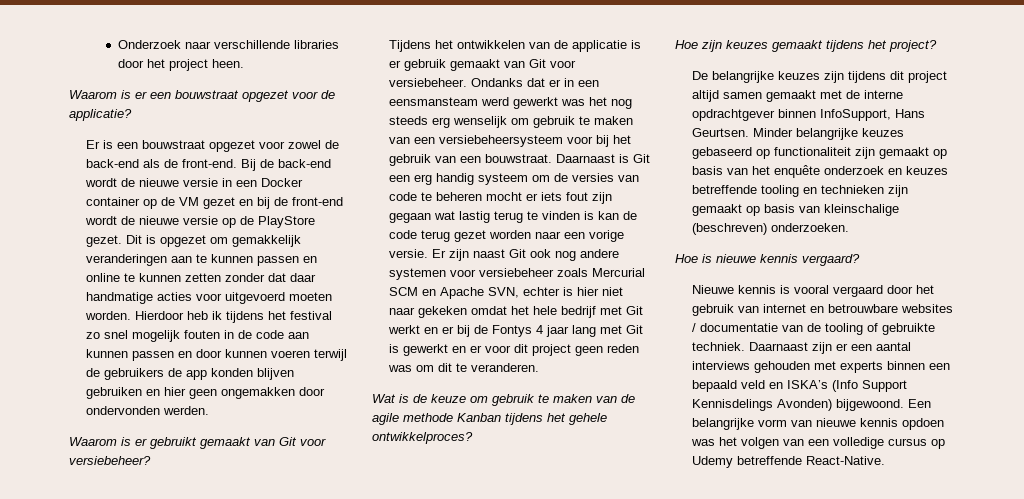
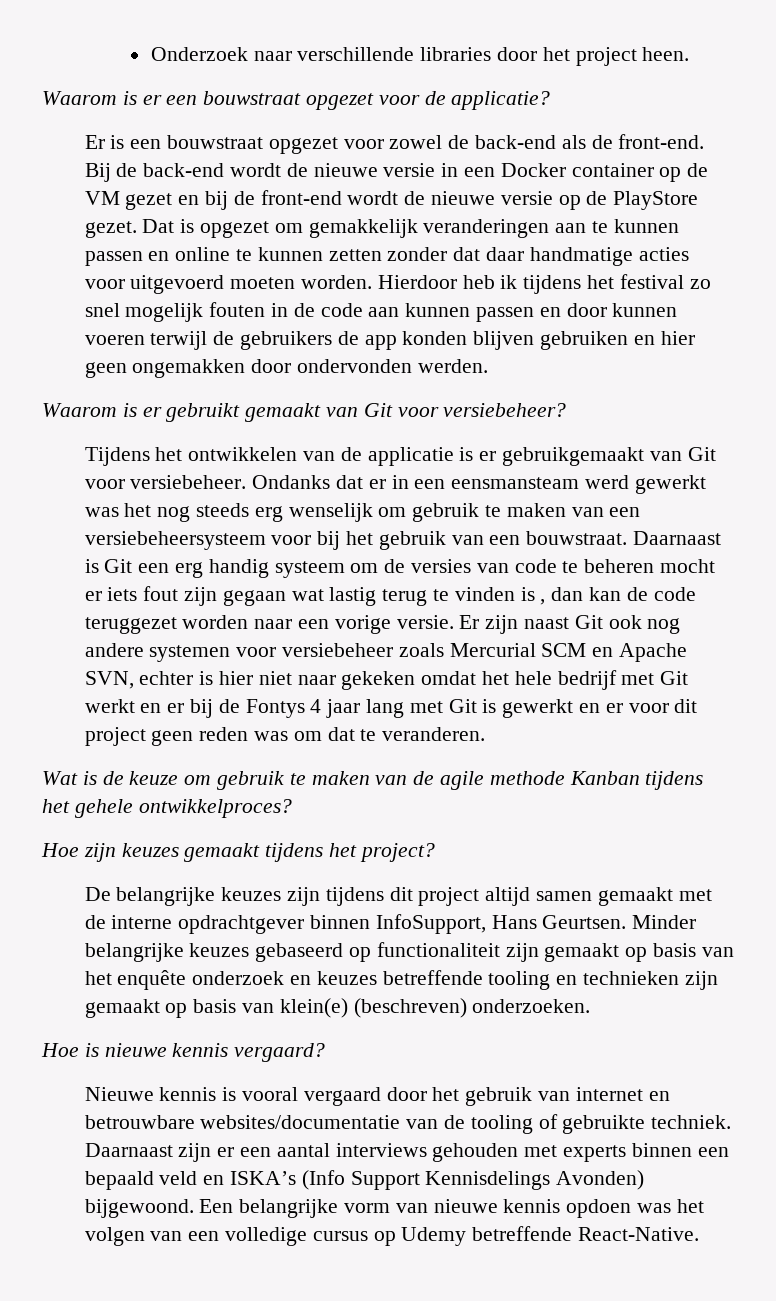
- Dit is opgezet om gemakkelijk veranderingen aan te kunnen passen en online te kunnen zetten zonder dat daar handmatige acties voor uitgevoerd moeten worden.
+ Dat is opgezet om gemakkelijk veranderingen aan te kunnen passen en online te kunnen zetten zonder dat daar handmatige acties voor uitgevoerd moeten worden.
- Tijdens het ontwikkelen van de applicatie is er gebruik gemaakt van Git voor versiebeheer.
+ Tijdens het ontwikkelen van de applicatie is er gebruikgemaakt van Git voor versiebeheer.
- Daarnaast is Git een erg handig systeem om de versies van code te beheren mocht er iets fout zijn gegaan wat lastig terug te vinden is kan de code terug gezet worden naar een vorige versie.
+ Daarnaast is Git een erg handig systeem om de versies van code te beheren mocht er iets fout zijn gegaan wat lastig terug te vinden is , dan kan de code teruggezet worden naar een vorige versie.
- Er zijn naast Git ook nog andere systemen voor versiebeheer zoals Mercurial SCM en Apache SVN, echter is hier niet naar gekeken omdat het hele bedrijf met Git werkt en er bij de Fontys 4 jaar lang met Git is gewerkt en er voor dit project geen reden was om dit te veranderen.
+ Er zijn naast Git ook nog andere systemen voor versiebeheer zoals Mercurial SCM en Apache SVN, echter is hier niet naar gekeken omdat het hele bedrijf met Git werkt en er bij de Fontys 4 jaar lang met Git is gewerkt en er voor dit project geen reden was om dat te veranderen.
- Minder belangrijke keuzes gebaseerd op functionaliteit zijn gemaakt op basis van het enquête onderzoek en keuzes betreffende tooling en technieken zijn gemaakt op basis van kleinschalige (beschreven) onderzoeken.
+ Minder belangrijke keuzes gebaseerd op functionaliteit zijn gemaakt op basis van het enquête onderzoek en keuzes betreffende tooling en technieken zijn gemaakt op basis van klein(e) (beschreven) onderzoeken.
- Nieuwe kennis is vooral vergaard door het gebruik van internet en betrouwbare websites / documentatie van de tooling of gebruikte techniek.
+ Nieuwe kennis is vooral vergaard door het gebruik van internet en betrouwbare websites/documentatie van de tooling of gebruikte techniek.

